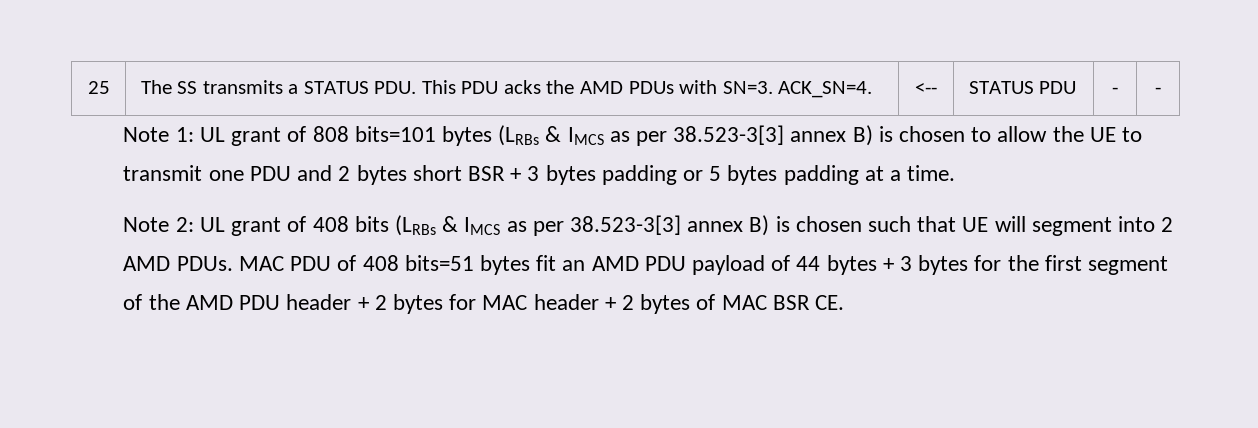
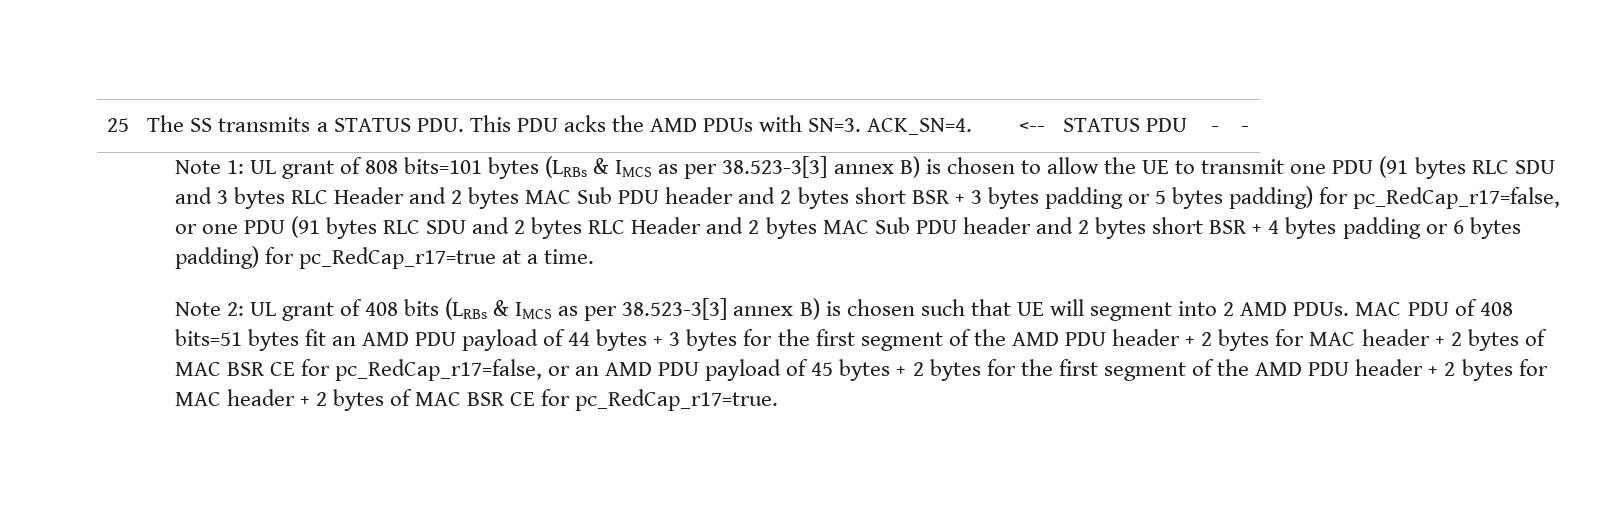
- Note 1: UL grant of 808 bits=101 bytes (LRBs & IMCS as per 38.523-3[3] annex B) is chosen to allow the UE to transmit one PDU and 2 bytes short BSR + 3 bytes padding or 5 bytes padding at a time.
+ Note 1: UL grant of 808 bits=101 bytes (LRBs & IMCS as per 38.523-3[3] annex B) is chosen to allow the UE to transmit one PDU (91 bytes RLC SDU and 3 bytes RLC Header and 2 bytes MAC Sub PDU header and 2 bytes short BSR + 3 bytes padding or 5 bytes padding) for pc_RedCap_r17=false, or one PDU (91 bytes RLC SDU and 2 bytes RLC Header and 2 bytes MAC Sub PDU header and 2 bytes short BSR + 4 bytes padding or 6 bytes padding) for pc_RedCap_r17=true at a time.
- MAC PDU of 408 bits=51 bytes fit an AMD PDU payload of 44 bytes + 3 bytes for the first segment of the AMD PDU header + 2 bytes for MAC header + 2 bytes of MAC BSR CE.
+ MAC PDU of 408 bits=51 bytes fit an AMD PDU payload of 44 bytes + 3 bytes for the first segment of the AMD PDU header + 2 bytes for MAC header + 2 bytes of MAC BSR CE for pc_RedCap_r17=false, or an AMD PDU payload of 45 bytes + 2 bytes for the first segment of the AMD PDU header + 2 bytes for MAC header + 2 bytes of MAC BSR CE for pc_RedCap_r17=true.

